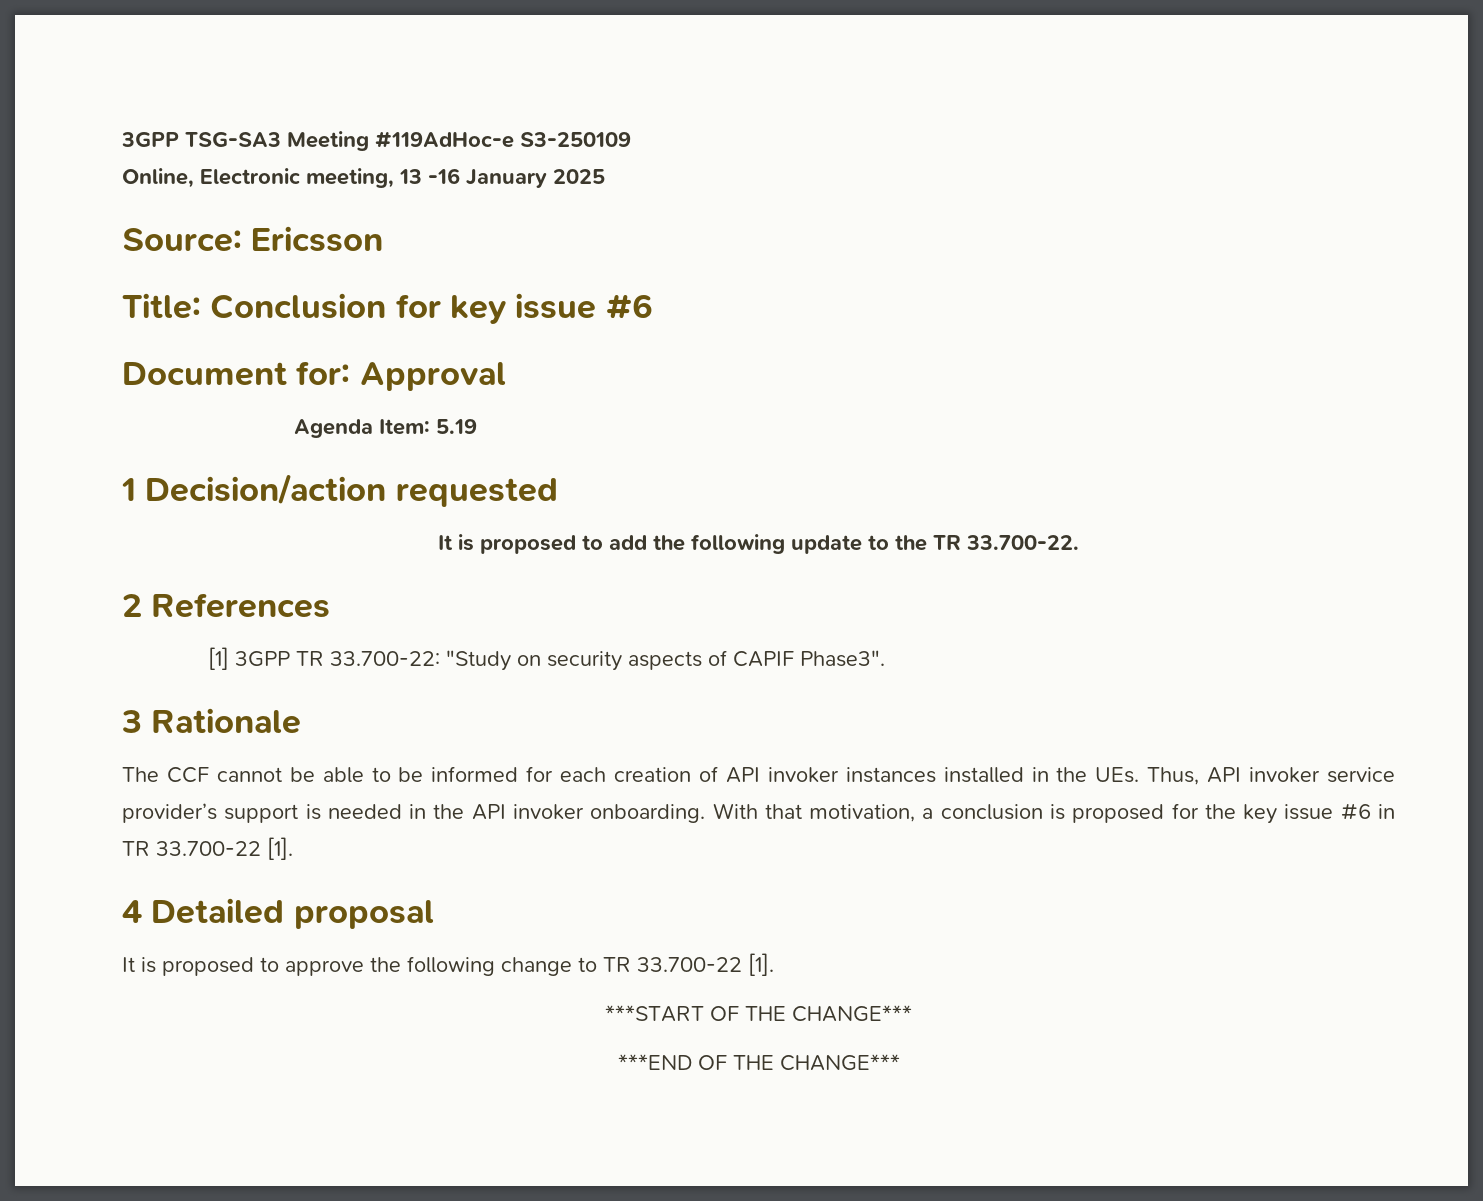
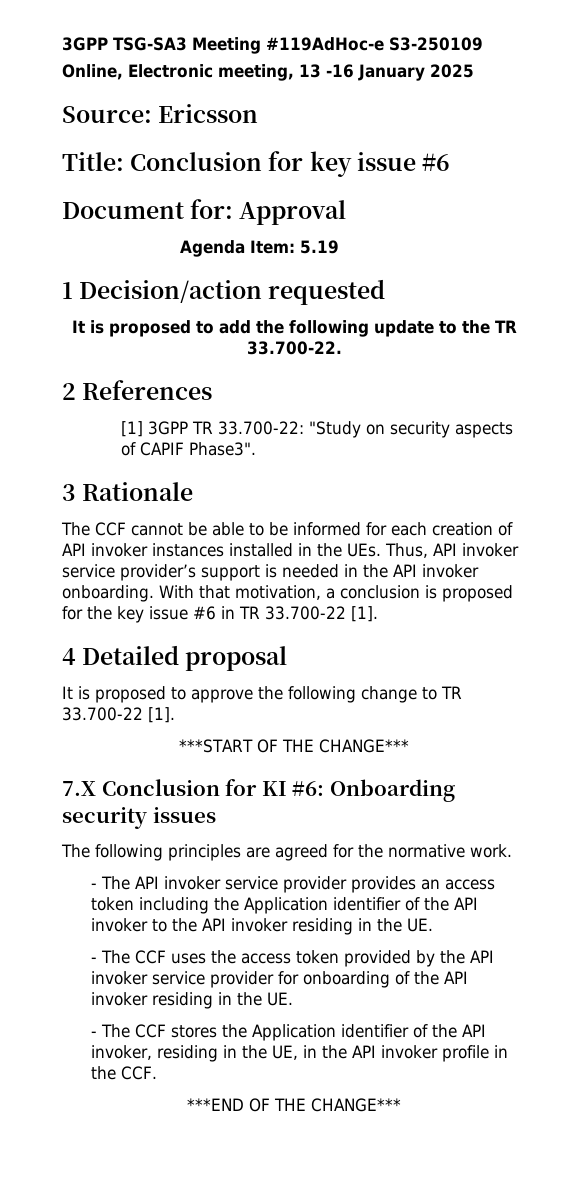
+ 7.X Conclusion for KI #6: Onboarding security issues
+ The following principles are agreed for the normative work.
+ - The API invoker service provider provides an access token including the Application identifier of the API invoker to the API invoker residing in the UE.
+ - The CCF uses the access token provided by the API invoker service provider for onboarding of the API invoker residing in the UE.
+ - The CCF stores the Application identifier of the API invoker, residing in the UE, in the API invoker profile in the CCF.

